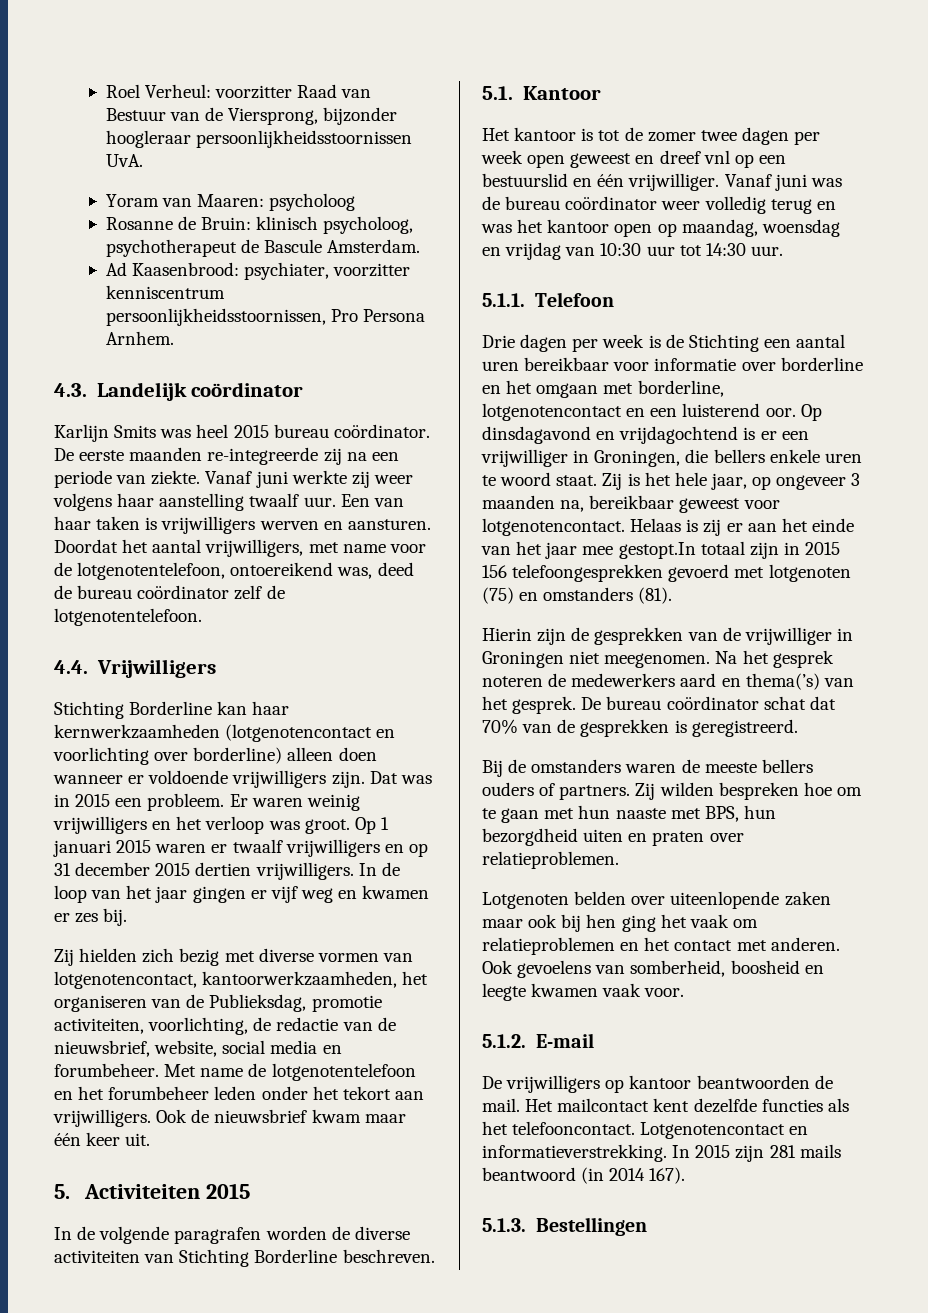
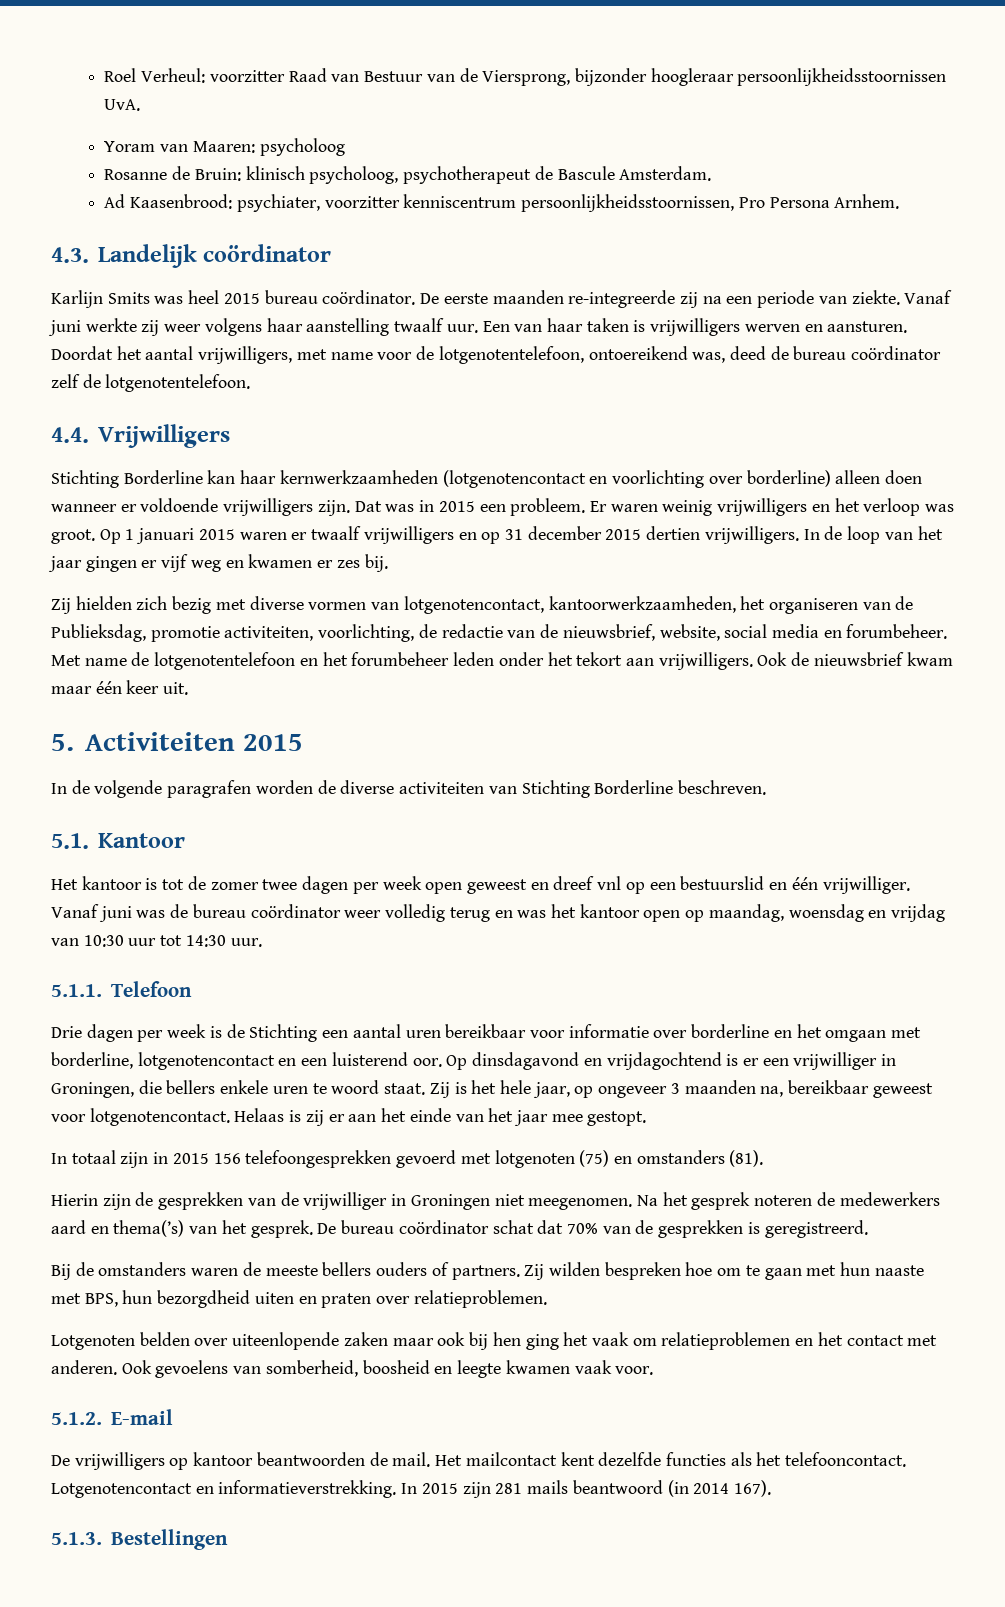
- Helaas is zij er aan het einde van het jaar mee gestopt.In totaal zijn in 2015 156 telefoongesprekken gevoerd met lotgenoten (75) en omstanders (81).
+ Helaas is zij er aan het einde van het jaar mee gestopt.
+ In totaal zijn in 2015 156 telefoongesprekken gevoerd met lotgenoten (75) en omstanders (81).

